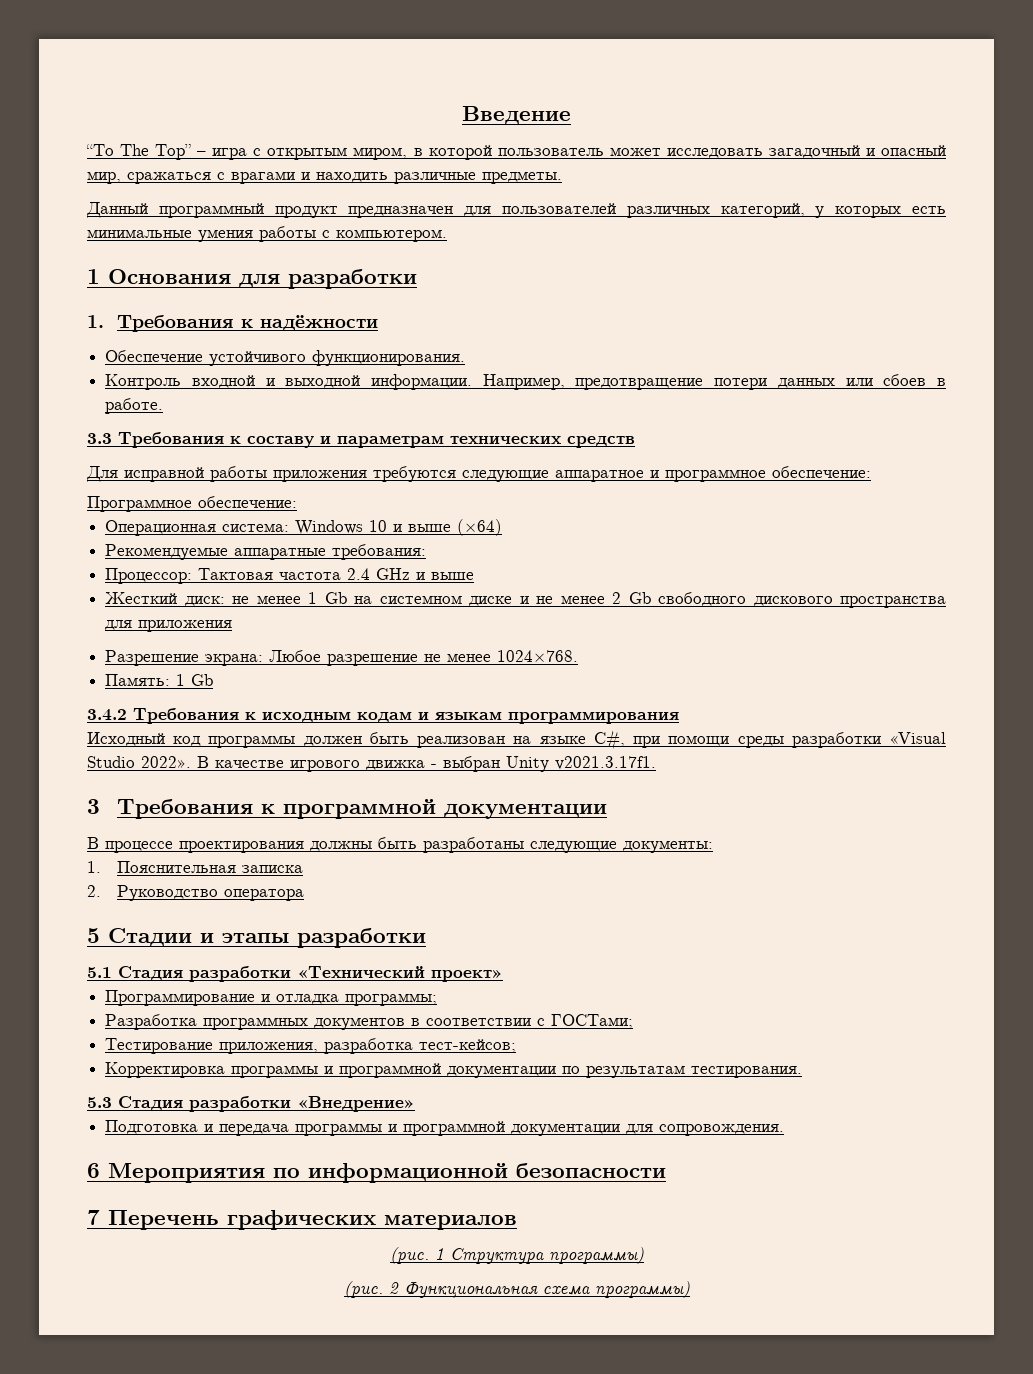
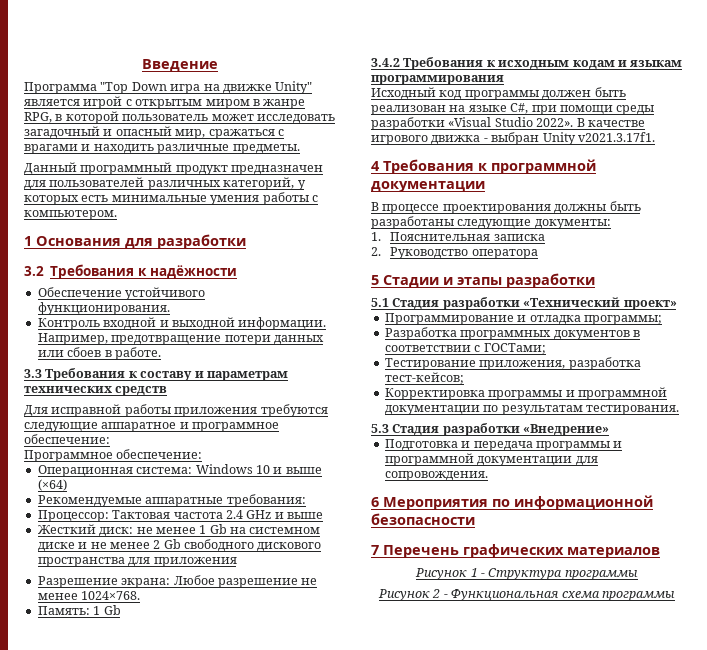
- “To The Top” – игра c открытым миром, в которой пользователь может исследовать загадочный и опасный мир, сражаться с врагами и находить различные предметы.
+ Программа "Top Down игра на движке Unity" является игрой с открытым миром в жанре RPG, в которой пользователь может исследовать загадочный и опасный мир, сражаться с врагами и находить различные предметы.
- 1. Требования к надёжности
+ 3.2 Требования к надёжности
- 3 Требования к программной документации
+ 4 Требования к программной документации
- (рис. 1 Структура программы)
- (рис. 2 Функциональная схема программы)
+ Рисунок 1 - Структура программы
+ Рисунок 2 - Функциональная схема программы

